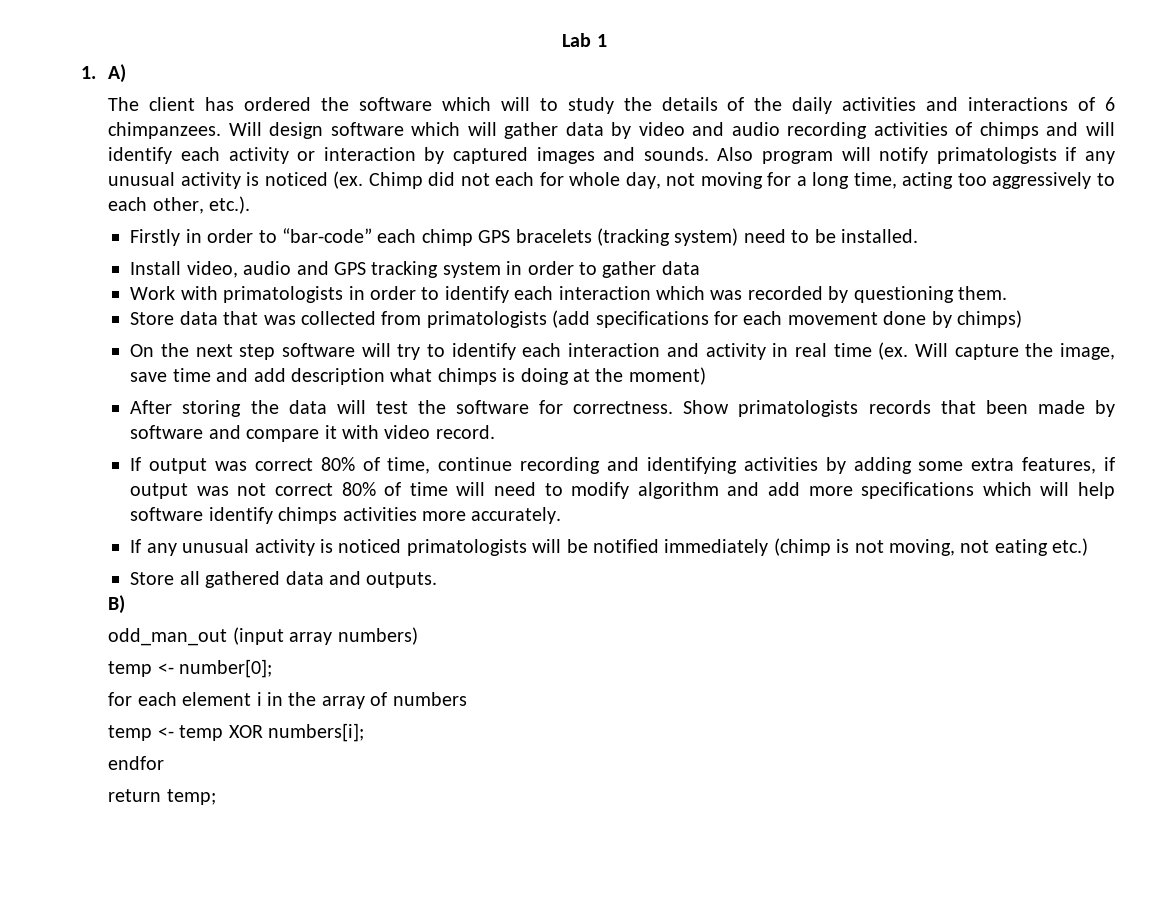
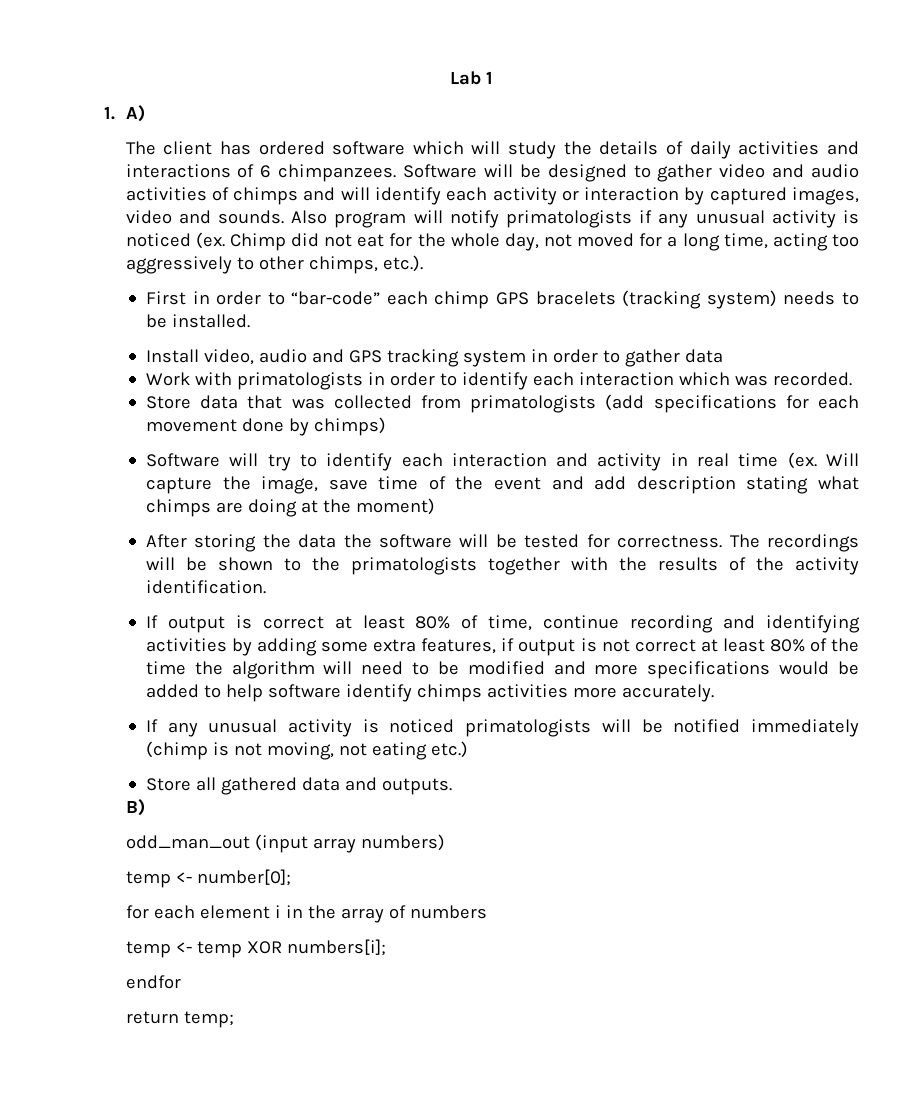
- The client has ordered the software which will to study the details of the daily activities and interactions of 6 chimpanzees.
+ The client has ordered software which will study the details of daily activities and interactions of 6 chimpanzees.
- Will design software which will gather data by video and audio recording activities of chimps and will identify each activity or interaction by captured images and sounds.
+ Software will be designed to gather video and audio activities of chimps and will identify each activity or interaction by captured images, video and sounds.
- Chimp did not each for whole day, not moving for a long time, acting too aggressively to each other, etc.).
+ Chimp did not eat for the whole day, not moved for a long time, acting too aggressively to other chimps, etc.).
- Firstly in order to “bar-code” each chimp GPS bracelets (tracking system) need to be installed.
+ First in order to “bar-code” each chimp GPS bracelets (tracking system) needs to be installed.
- Work with primatologists in order to identify each interaction which was recorded by questioning them.
+ Work with primatologists in order to identify each interaction which was recorded.
- On the next step software will try to identify each interaction and activity in real time (ex.
+ Software will try to identify each interaction and activity in real time (ex.
- Will capture the image, save time and add description what chimps is doing at the moment)
+ Will capture the image, save time of the event and add description stating what chimps are doing at the moment)
- After storing the data will test the software for correctness. Show primatologists records that been made by software and compare it with video record.
- If output was correct 80% of time, continue recording and identifying activities by adding some extra features, if output was not correct 80% of time will need to modify algorithm and add more specifications which will help software identify chimps activities more accurately.
+ After storing the data the software will be tested for correctness. The recordings will be shown to the primatologists together with the results of the activity identification.
+ If output is correct at least 80% of time, continue recording and identifying activities by adding some extra features, if output is not correct at least 80% of the time the algorithm will need to be modified and more specifications would be added to help software identify chimps activities more accurately.

